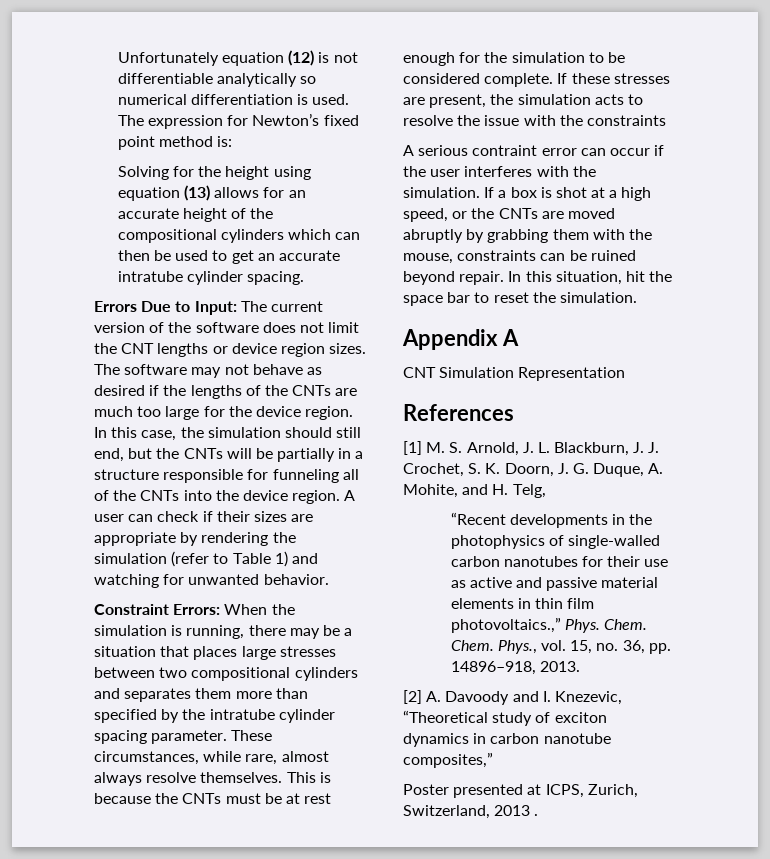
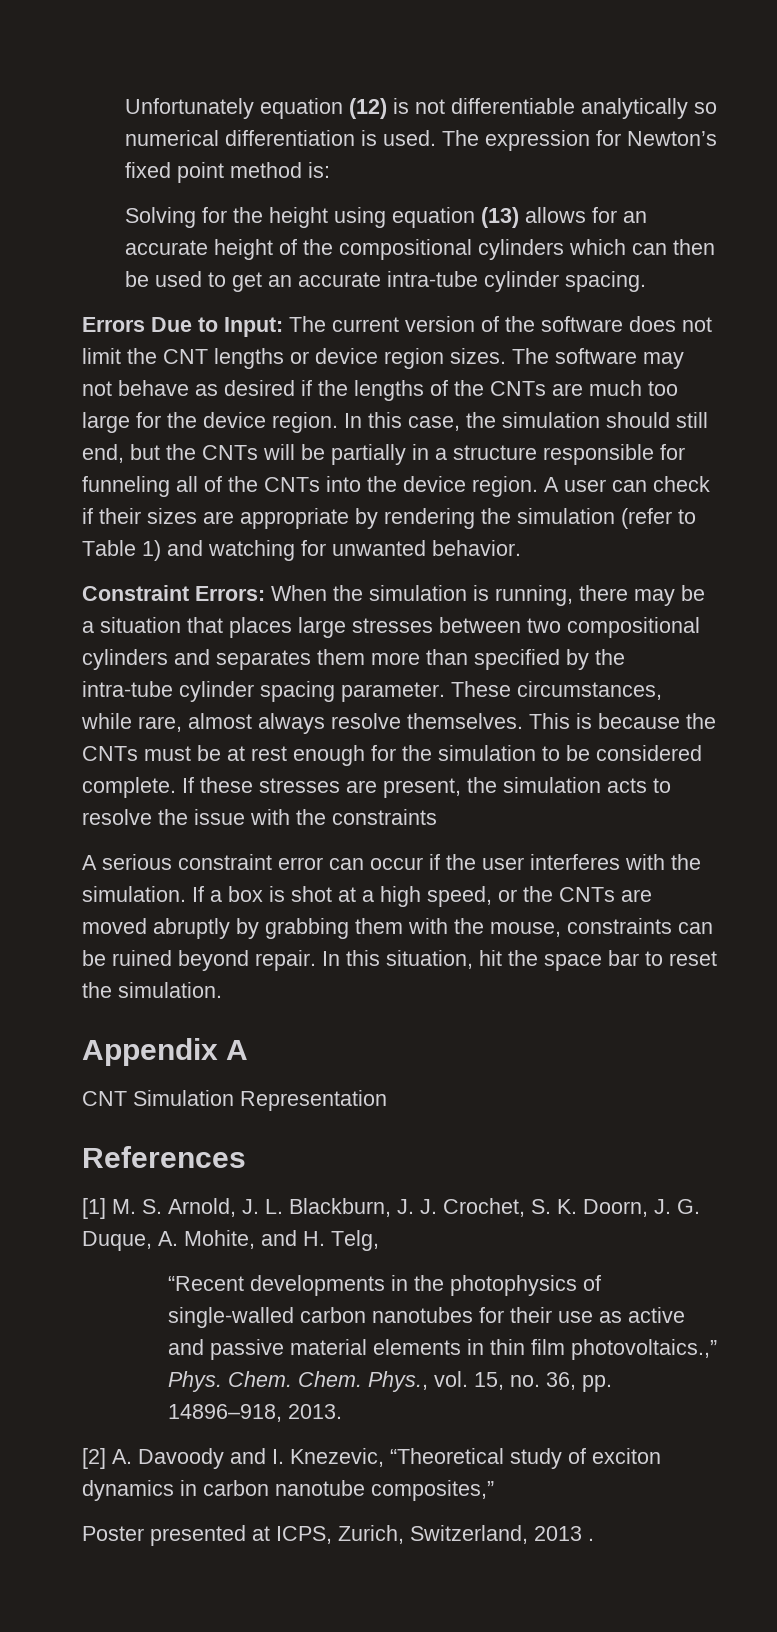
- Solving for the height using equation (13) allows for an accurate height of the compositional cylinders which can then be used to get an accurate intratube cylinder spacing.
+ Solving for the height using equation (13) allows for an accurate height of the compositional cylinders which can then be used to get an accurate intra-tube cylinder spacing.
- Constraint Errors: When the simulation is running, there may be a situation that places large stresses between two compositional cylinders and separates them more than specified by the intratube cylinder spacing parameter.
+ Constraint Errors: When the simulation is running, there may be a situation that places large stresses between two compositional cylinders and separates them more than specified by the intra-tube cylinder spacing parameter.
- A serious contraint error can occur if the user interferes with the simulation.
+ A serious constraint error can occur if the user interferes with the simulation.

